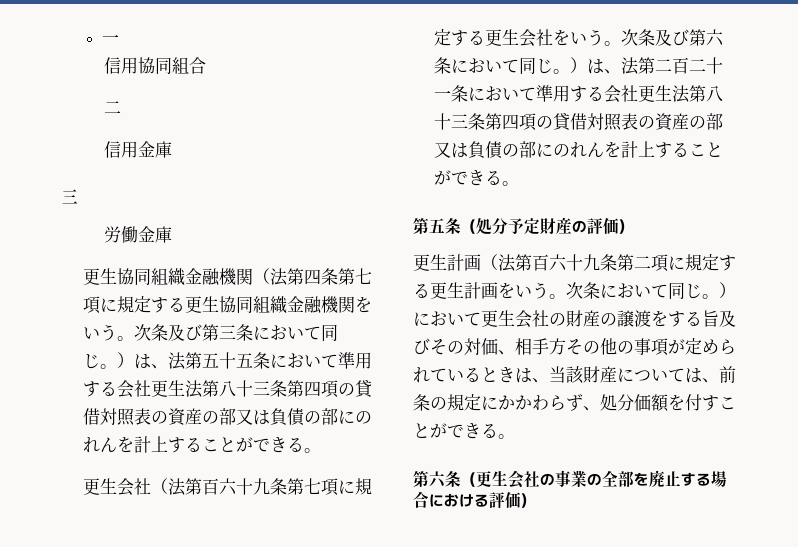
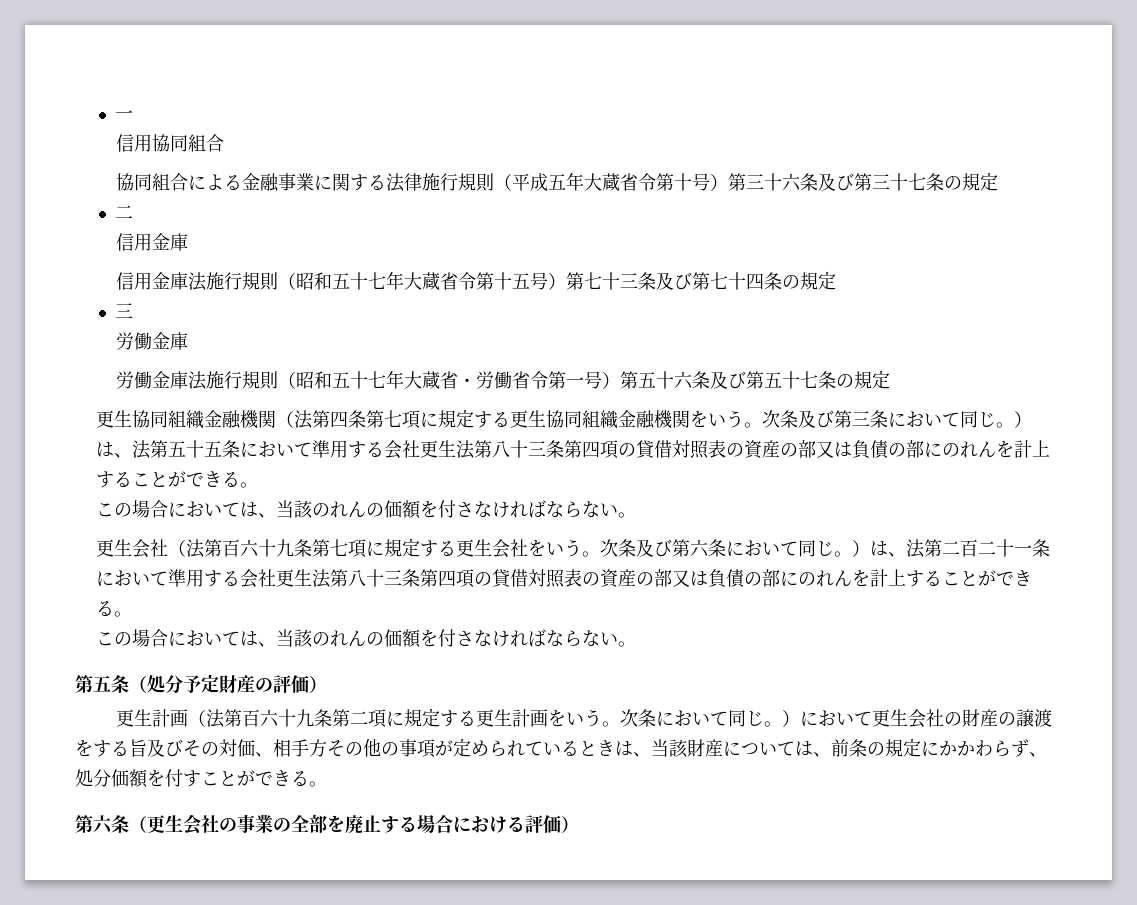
  信用協同組合
+ 協同組合による金融事業に関する法律施行規則（平成五年大蔵省令第十号）第三十六条及び第三十七条の規定
  二
  信用金庫
+ 信用金庫法施行規則（昭和五十七年大蔵省令第十五号）第七十三条及び第七十四条の規定
  三
  労働金庫
+ 労働金庫法施行規則（昭和五十七年大蔵省・労働省令第一号）第五十六条及び第五十七条の規定
  次条及び第三条において同じ。）は、法第五十五条において準用する会社更生法第八十三条第四項の貸借対照表の資産の部又は負債の部にのれんを計上することができる。
+ この場合においては、当該のれんの価額を付さなければならない。
  次条及び第六条において同じ。）は、法第二百二十一条において準用する会社更生法第八十三条第四項の貸借対照表の資産の部又は負債の部にのれんを計上することができる。
+ この場合においては、当該のれんの価額を付さなければならない。

